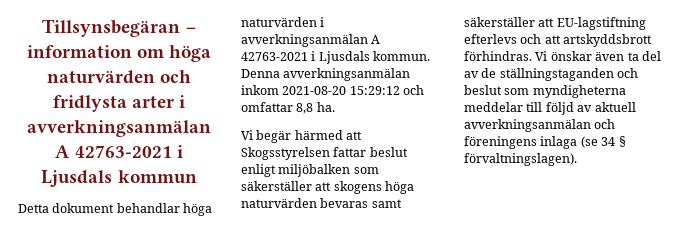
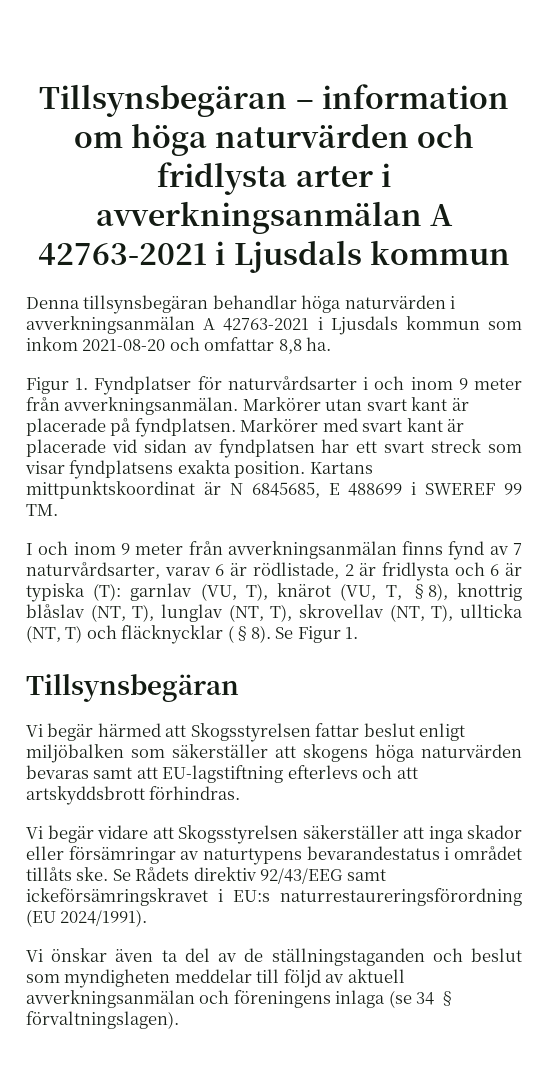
- Detta dokument behandlar höga naturvärden i avverkningsanmälan A 42763-2021 i Ljusdals kommun. Denna avverkningsanmälan inkom 2021-08-20 15:29:12 och omfattar 8,8 ha.
+ Denna tillsynsbegäran behandlar höga naturvärden i avverkningsanmälan A 42763-2021 i Ljusdals kommun som inkom 2021-08-20 och omfattar 8,8 ha.
+ Figur 1. Fyndplatser för naturvårdsarter i och inom 9 meter från avverkningsanmälan. Markörer utan svart kant är placerade på fyndplatsen. Markörer med svart kant är placerade vid sidan av fyndplatsen har ett svart streck som visar fyndplatsens exakta position. Kartans mittpunktskoordinat är N 6845685, E 488699 i SWEREF 99 TM.
+ I och inom 9 meter från avverkningsanmälan finns fynd av 7 naturvårdsarter, varav 6 är rödlistade, 2 är fridlysta och 6 är typiska (T): garnlav (VU, T), knärot (VU, T, §8), knottrig blåslav (NT, T), lunglav (NT, T), skrovellav (NT, T), ullticka (NT, T) och fläcknycklar (§8). Se Figur 1.
+ Tillsynsbegäran
- Vi begär härmed att Skogsstyrelsen fattar beslut enligt miljöbalken som säkerställer att skogens höga naturvärden bevaras samt säkerställer att EU-lagstiftning efterlevs och att artskyddsbrott förhindras. Vi önskar även ta del av de ställningstaganden och beslut som myndigheterna meddelar till följd av aktuell avverkningsanmälan och föreningens inlaga (se 34 § förvaltningslagen).
+ Vi begär härmed att Skogsstyrelsen fattar beslut enligt miljöbalken som säkerställer att skogens höga naturvärden bevaras samt att EU-lagstiftning efterlevs och att artskyddsbrott förhindras.
+ Vi begär vidare att Skogsstyrelsen säkerställer att inga skador eller försämringar av naturtypens bevarandestatus i området tillåts ske. Se Rådets direktiv 92/43/EEG samt ickeförsämringskravet i EU:s naturrestaureringsförordning (EU 2024/1991).
+ Vi önskar även ta del av de ställningstaganden och beslut som myndigheten meddelar till följd av aktuell avverkningsanmälan och föreningens inlaga (se 34 § förvaltningslagen).

